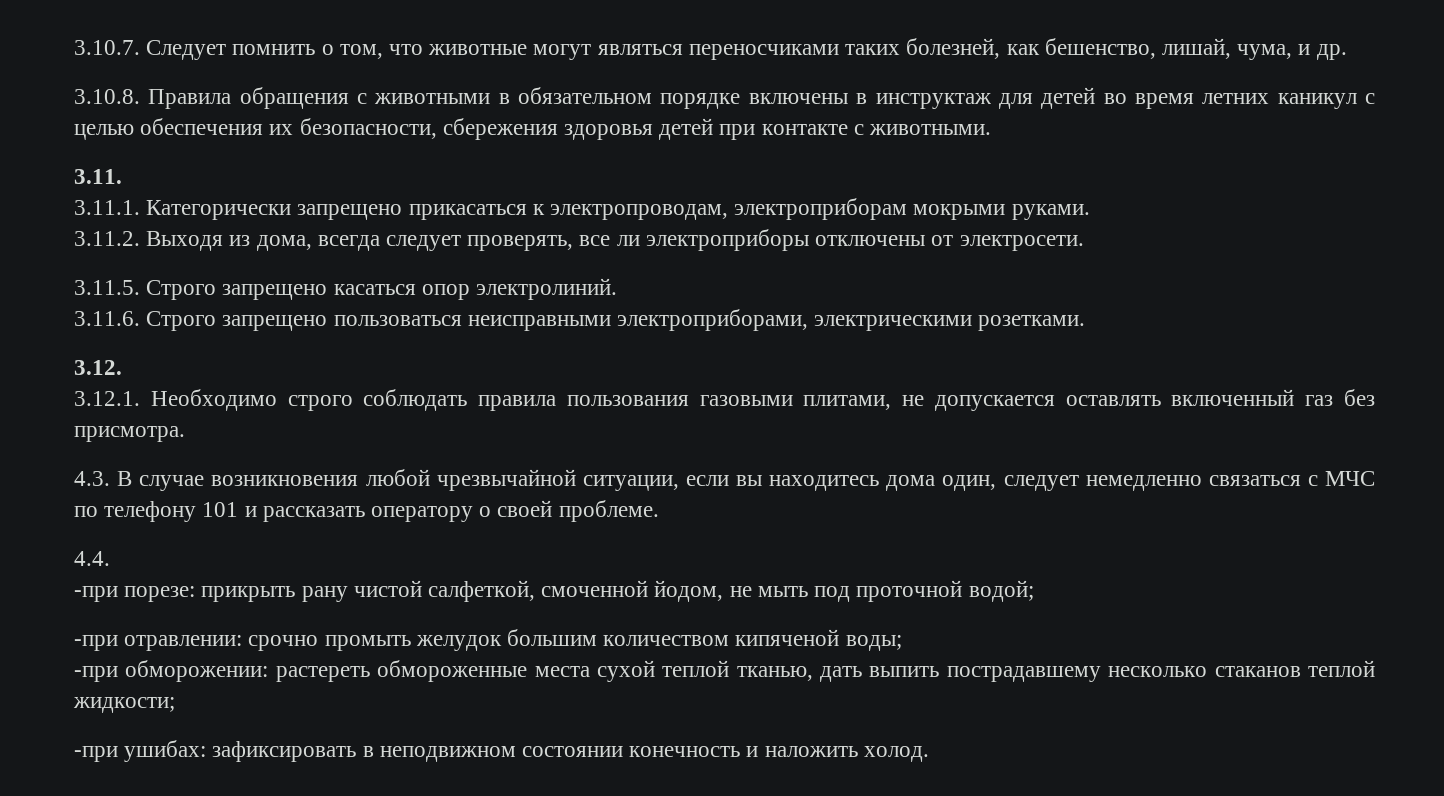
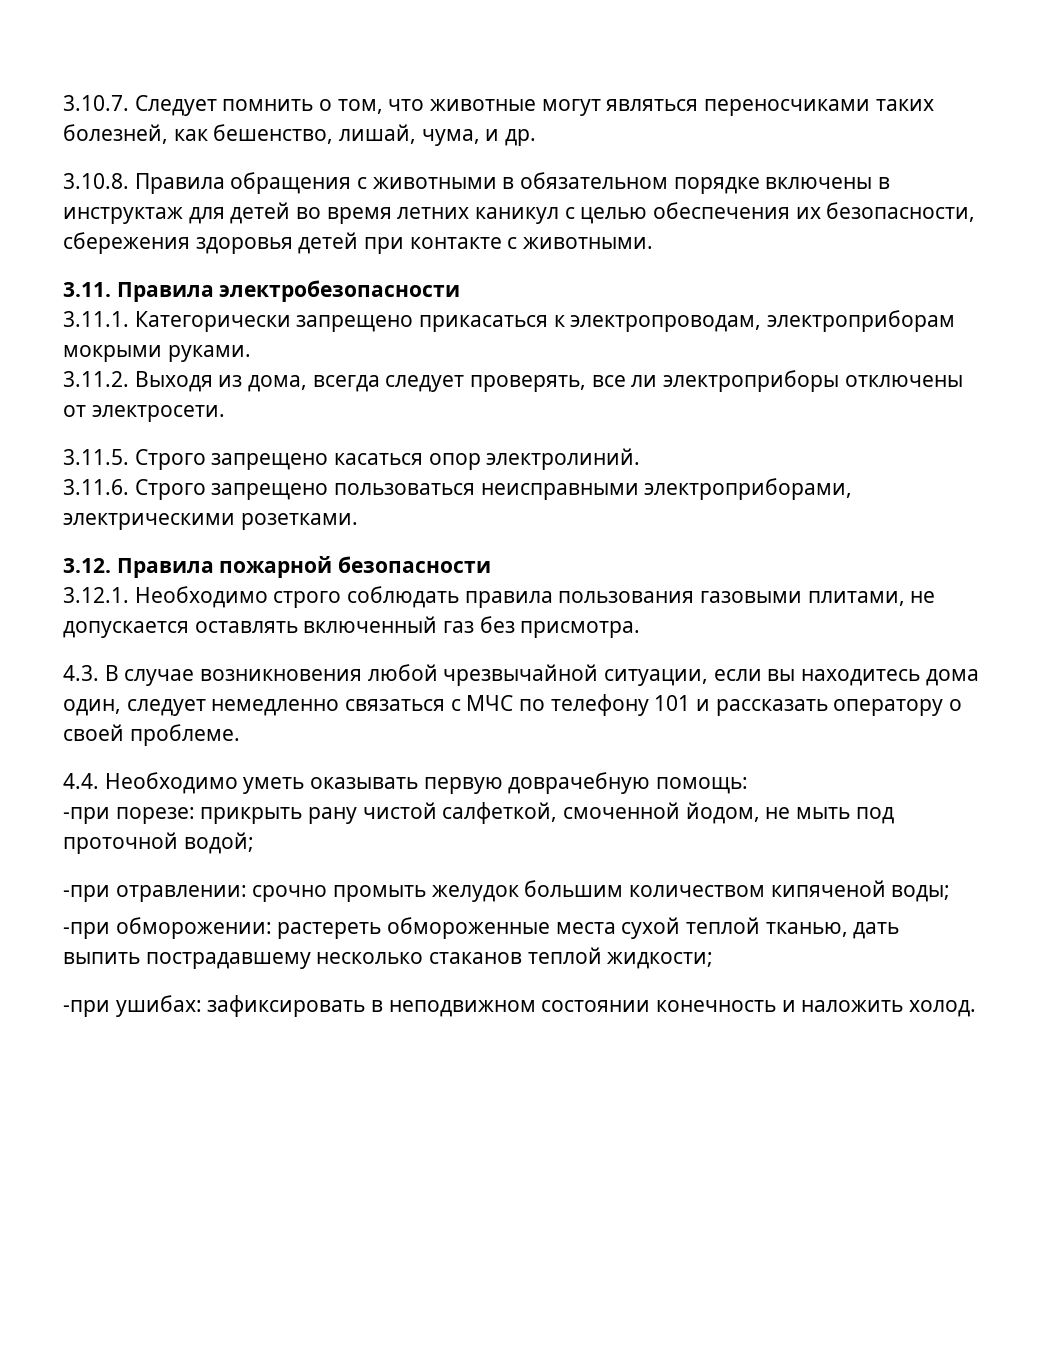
- 3.11.
+ 3.11. Правила электробезопасности
- 3.12.
+ 3.12. Правила пожарной безопасности
- 4.4.
+ 4.4. Необходимо уметь оказывать первую доврачебную помощь:

